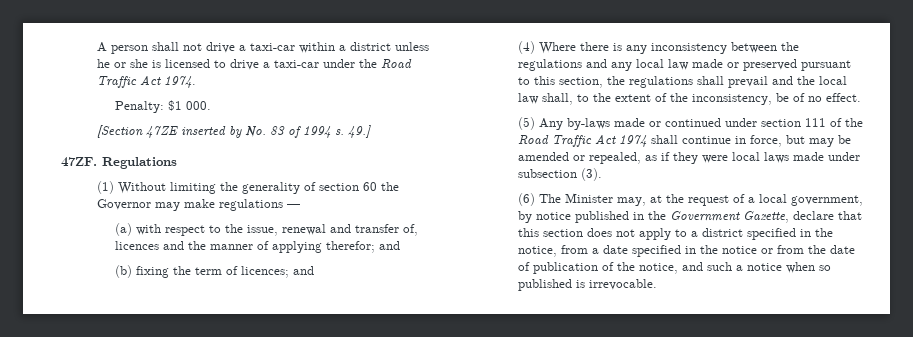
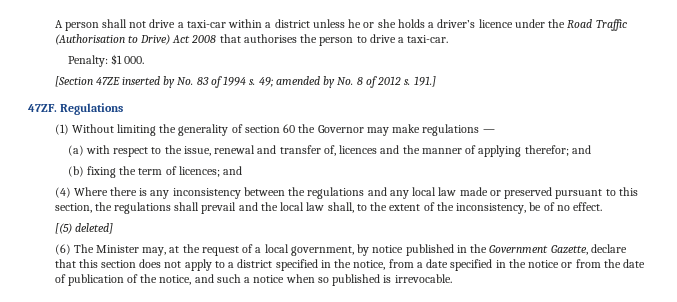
- A person shall not drive a taxi-car within a district unless he or she is licensed to drive a taxi-car under the Road Traffic Act 1974.
+ A person shall not drive a taxi-car within a district unless he or she holds a driver’s licence under the Road Traffic (Authorisation to Drive) Act 2008 that authorises the person to drive a taxi-car.
- 49.]
+ 49; amended by No. 8 of 2012 s. 191.]
- (5) Any by-laws made or continued under section 111 of the Road Traffic Act 1974 shall continue in force, but may be amended or repealed, as if they were local laws made under subsection (3).
+ [(5) deleted]

